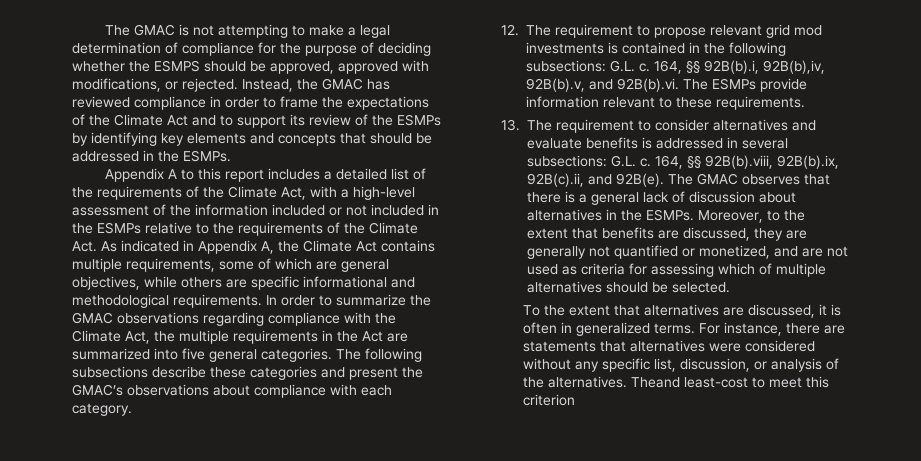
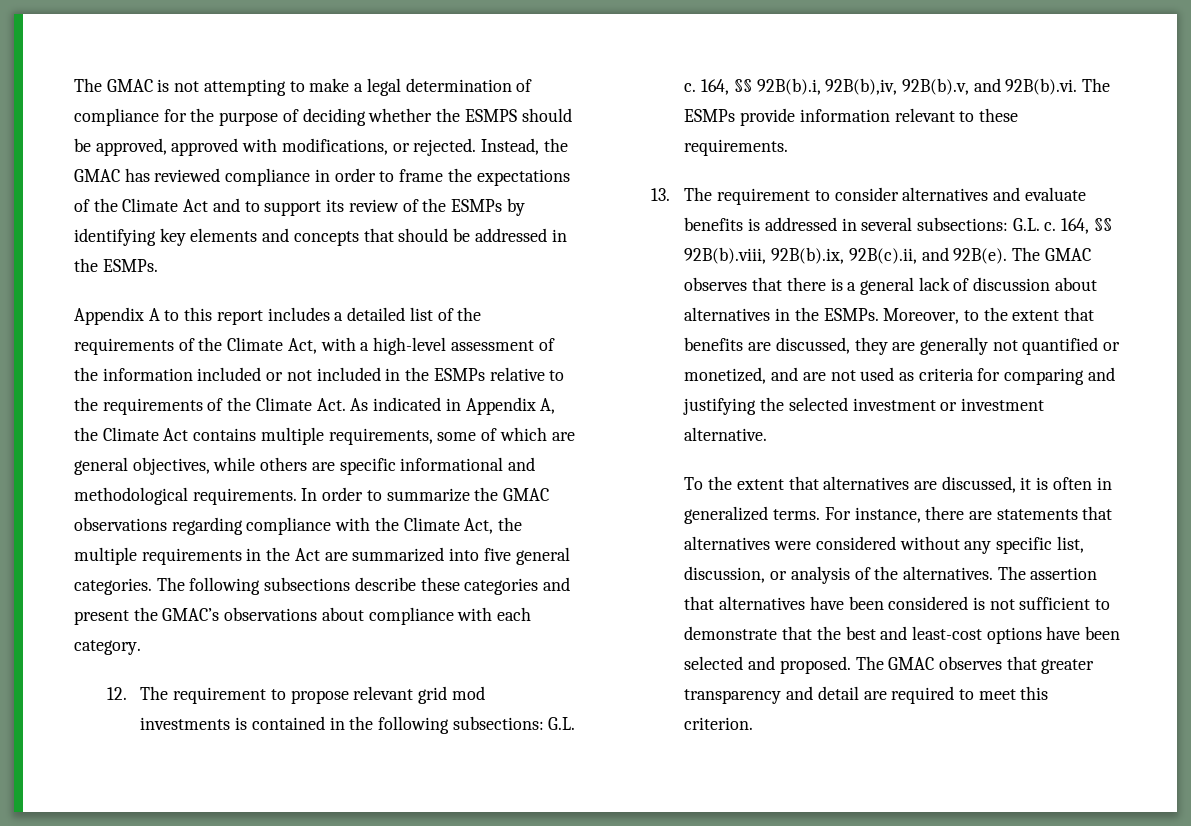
- Moreover, to the extent that benefits are discussed, they are generally not quantified or monetized, and are not used as criteria for assessing which of multiple alternatives should be selected.
+ Moreover, to the extent that benefits are discussed, they are generally not quantified or monetized, and are not used as criteria for comparing and justifying the selected investment or investment alternative.
- Theand least-cost to meet this criterion
+ The assertion that alternatives have been considered is not sufficient to demonstrate that the best and least-cost options have been selected and proposed. The GMAC observes that greater transparency and detail are required to meet this criterion.

